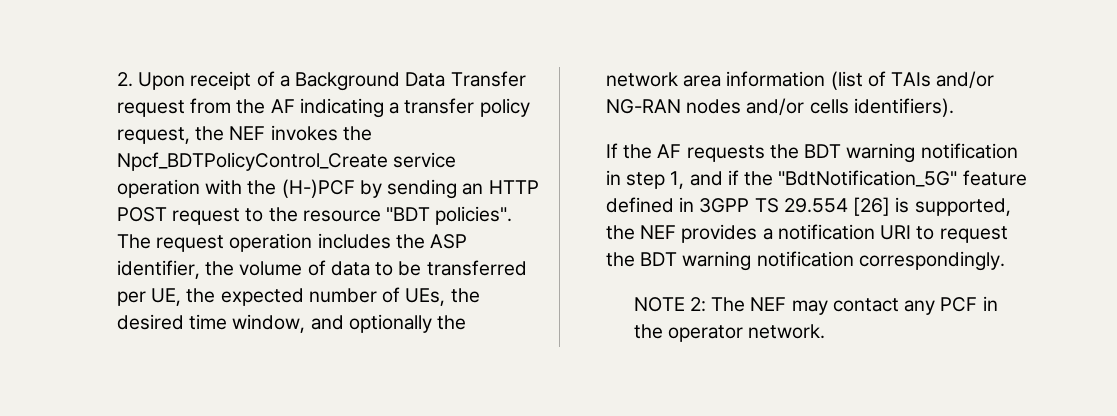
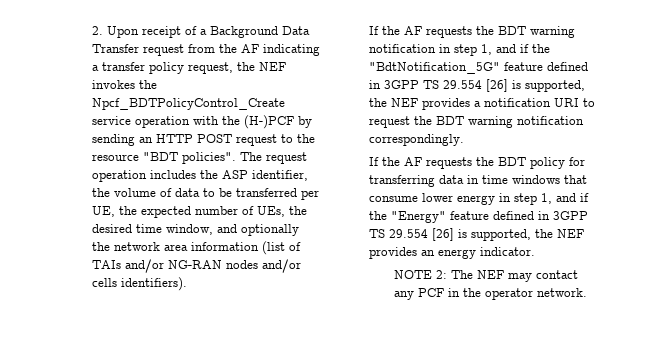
+ If the AF requests the BDT policy for transferring data in time windows that consume lower energy in step 1, and if the "Energy" feature defined in 3GPP TS 29.554 [26] is supported, the NEF provides an energy indicator.

